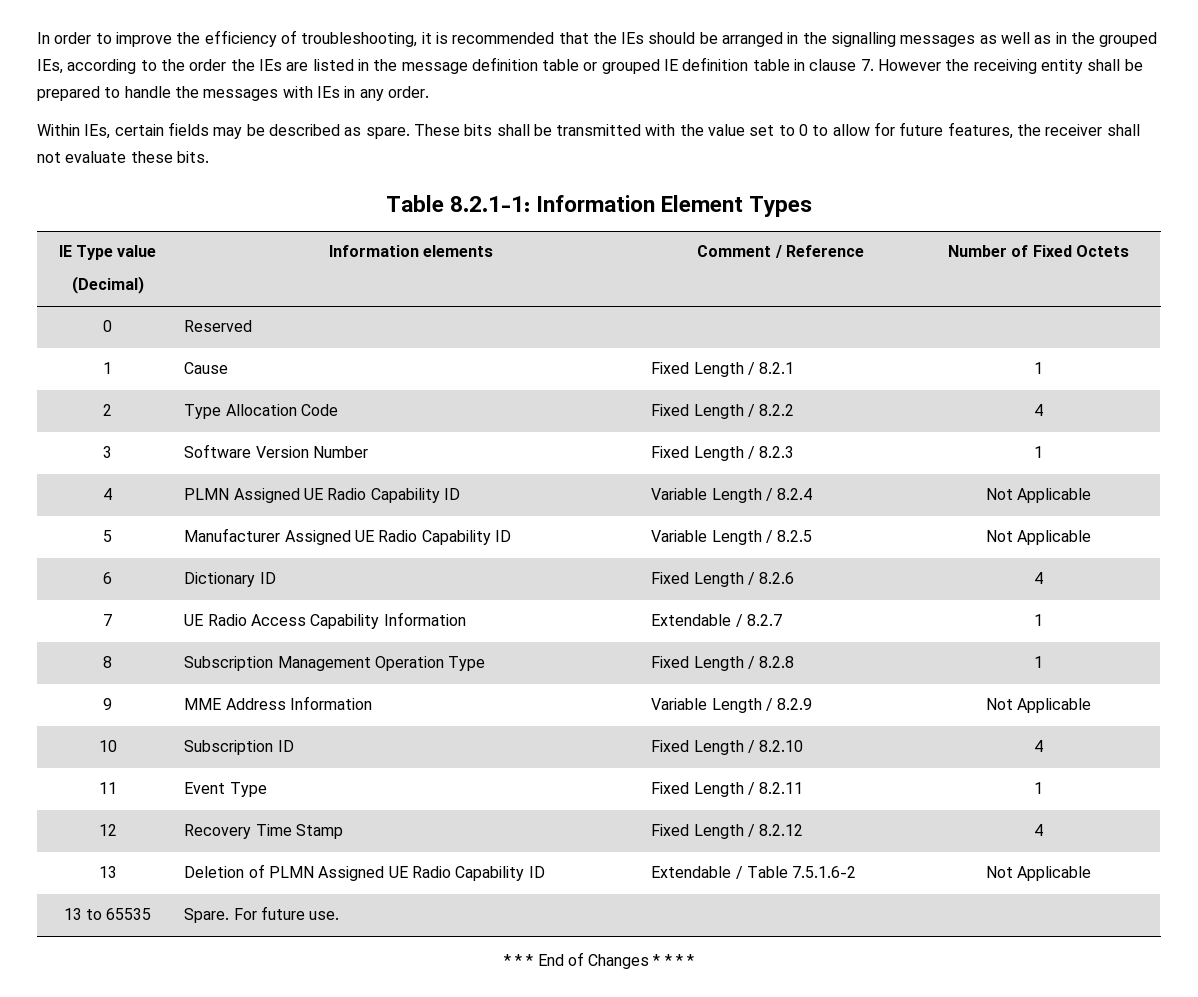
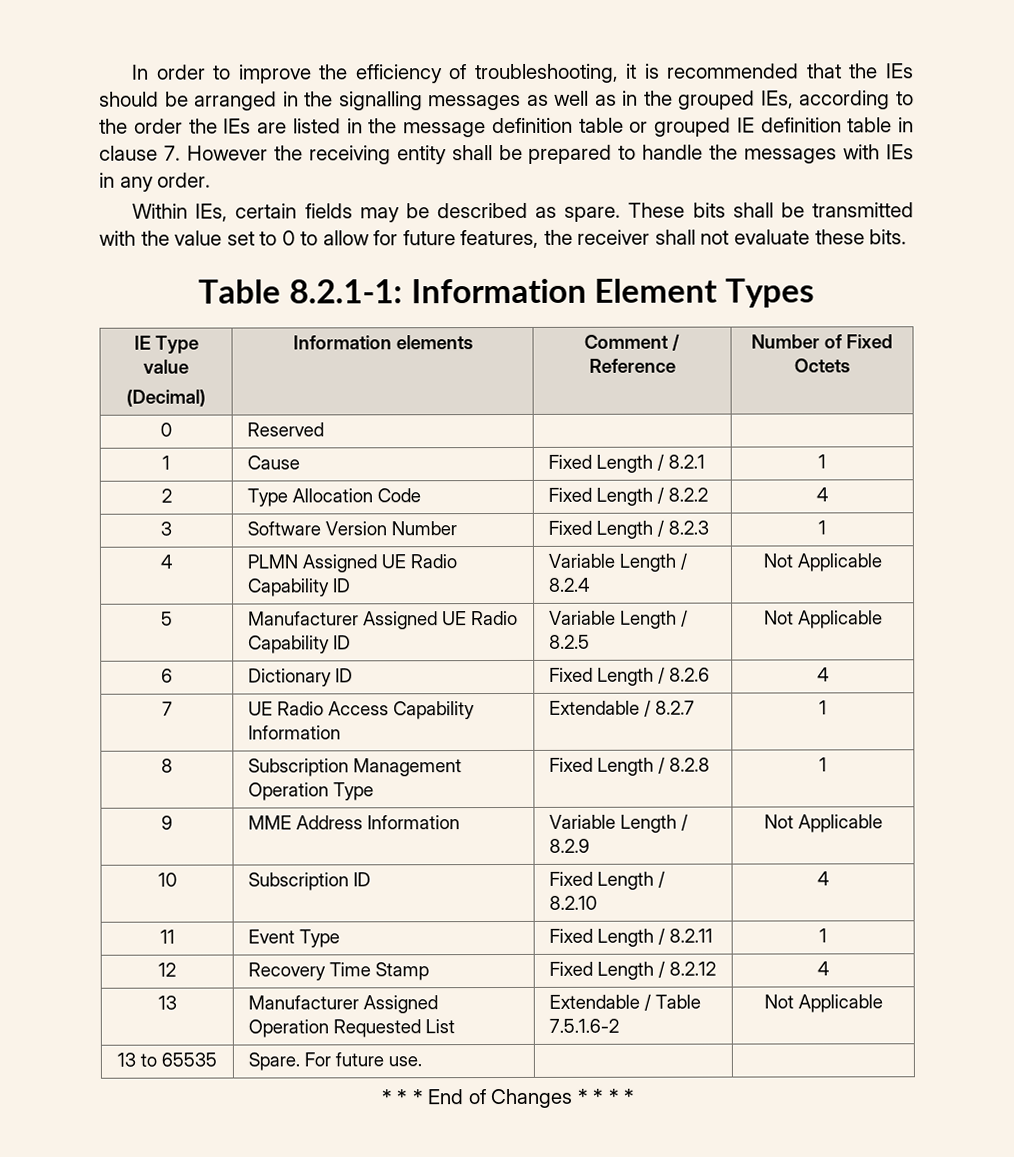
- 13 | Deletion of PLMN Assigned UE Radio Capability ID | Extendable / Table 7.5.1.6-2 | Not Applicable
+ 13 | Manufacturer Assigned Operation Requested List | Extendable / Table 7.5.1.6-2 | Not Applicable

